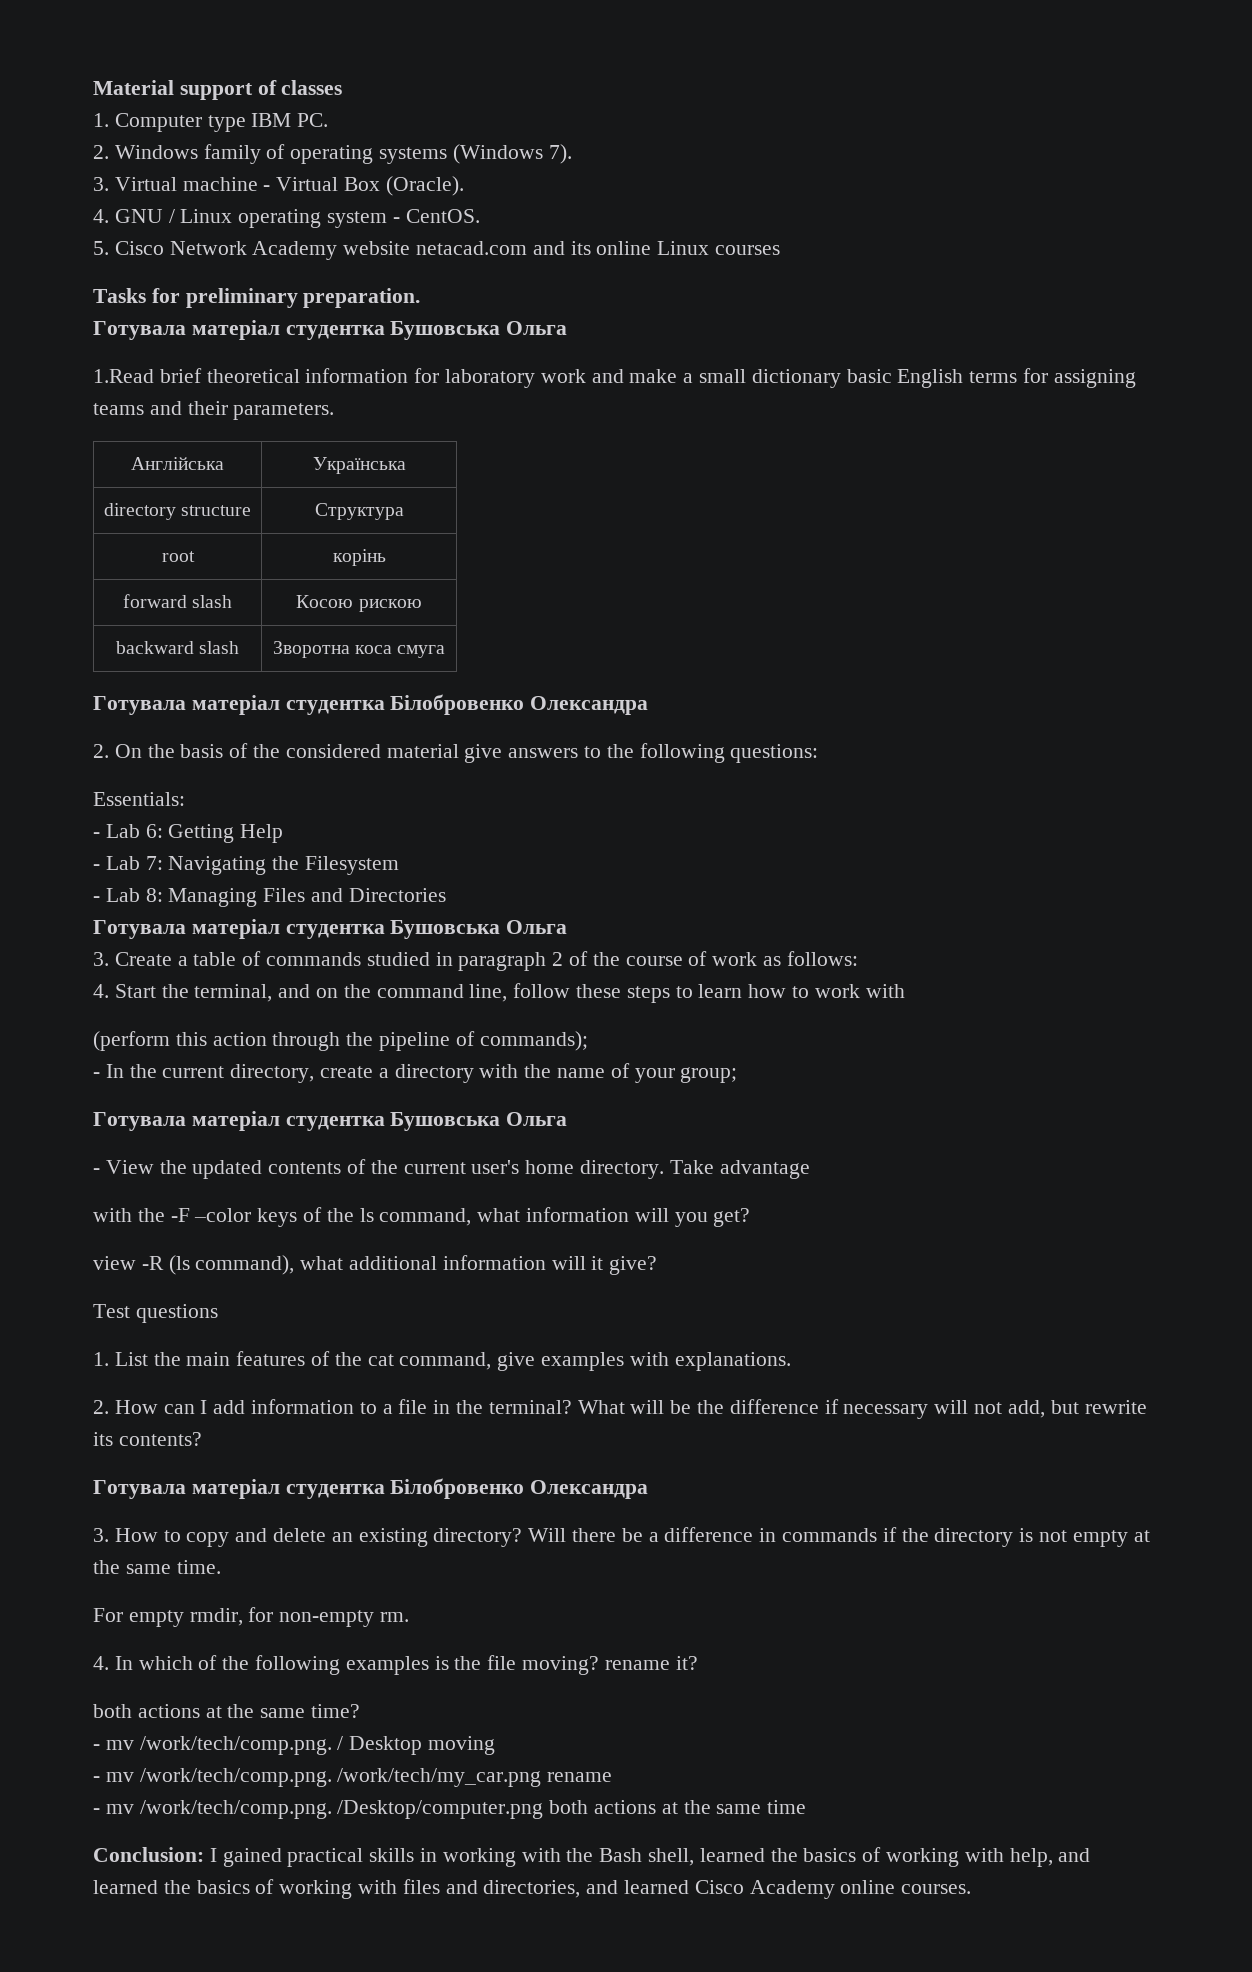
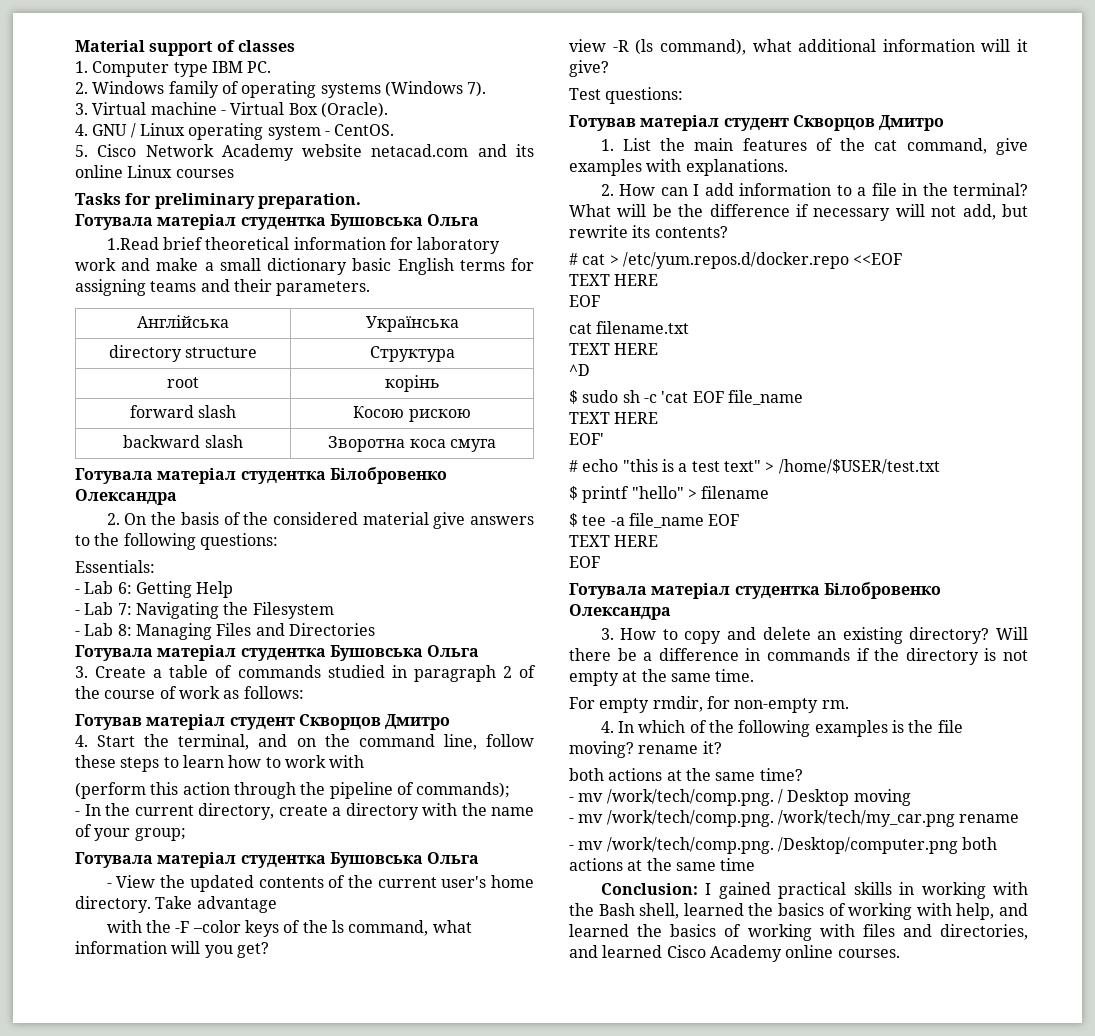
  3. Create a table of commands studied in paragraph 2 of the course of work as follows:
+ Готував матеріал студент Скворцов Дмитро
- Test questions
+ Test questions:
+ Готував матеріал студент Скворцов Дмитро
+ # cat > /etc/yum.repos.d/docker.repo <<EOF
+ TEXT HERE
+ EOF
+ cat filename.txt
+ TEXT HERE
+ ^D
+ $ sudo sh -c 'cat EOF file_name
+ TEXT HERE
+ EOF'
+ # echo "this is a test text" > /home/$USER/test.txt
+ $ printf "hello" > filename
+ $ tee -a file_name EOF
+ TEXT HERE
+ EOF

